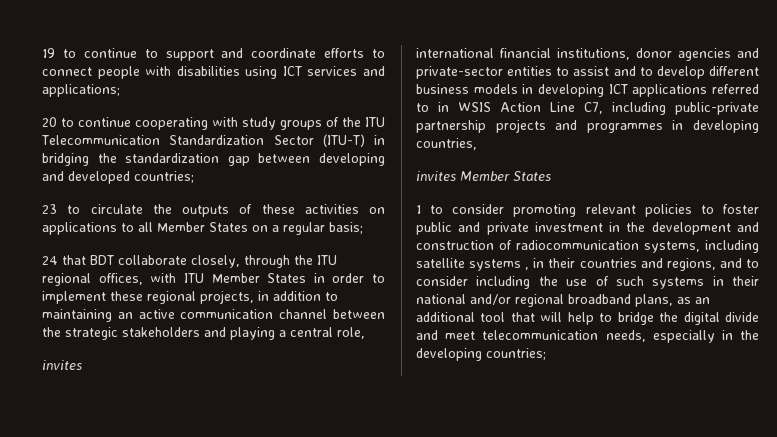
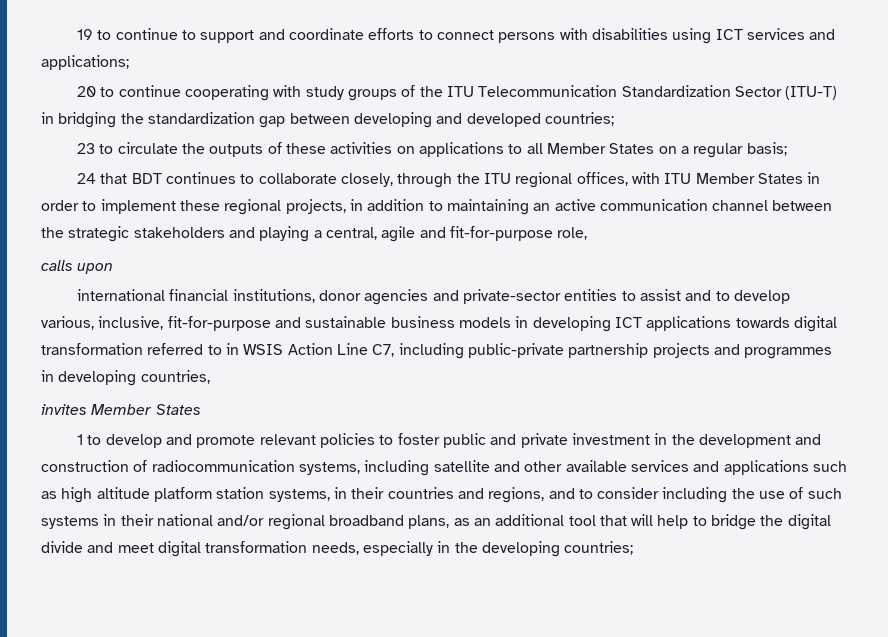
- 19 to continue to support and coordinate efforts to connect people with disabilities using ICT services and applications;
+ 19 to continue to support and coordinate efforts to connect persons with disabilities using ICT services and applications;
- 24 that BDT collaborate closely, through the ITU regional offices, with ITU Member States in order to implement these regional projects, in addition to maintaining an active communication channel between the strategic stakeholders and playing a central role,
- invites
+ 24 that BDT continues to collaborate closely, through the ITU regional offices, with ITU Member States in order to implement these regional projects, in addition to maintaining an active communication channel between the strategic stakeholders and playing a central, agile and fit-for-purpose role,
+ calls upon
- international financial institutions, donor agencies and private-sector entities to assist and to develop different business models in developing ICT applications referred to in WSIS Action Line C7, including public-private partnership projects and programmes in developing countries,
+ international financial institutions, donor agencies and private-sector entities to assist and to develop various, inclusive, fit-for-purpose and sustainable business models in developing ICT applications towards digital transformation referred to in WSIS Action Line C7, including public-private partnership projects and programmes in developing countries,
- 1 to consider promoting relevant policies to foster public and private investment in the development and construction of radiocommunication systems, including satellite systems , in their countries and regions, and to consider including the use of such systems in their national and/or regional broadband plans, as an additional tool that will help to bridge the digital divide and meet telecommunication needs, especially in the developing countries;
+ 1 to develop and promote relevant policies to foster public and private investment in the development and construction of radiocommunication systems, including satellite and other available services and applications such as high altitude platform station systems, in their countries and regions, and to consider including the use of such systems in their national and/or regional broadband plans, as an additional tool that will help to bridge the digital divide and meet digital transformation needs, especially in the developing countries;

